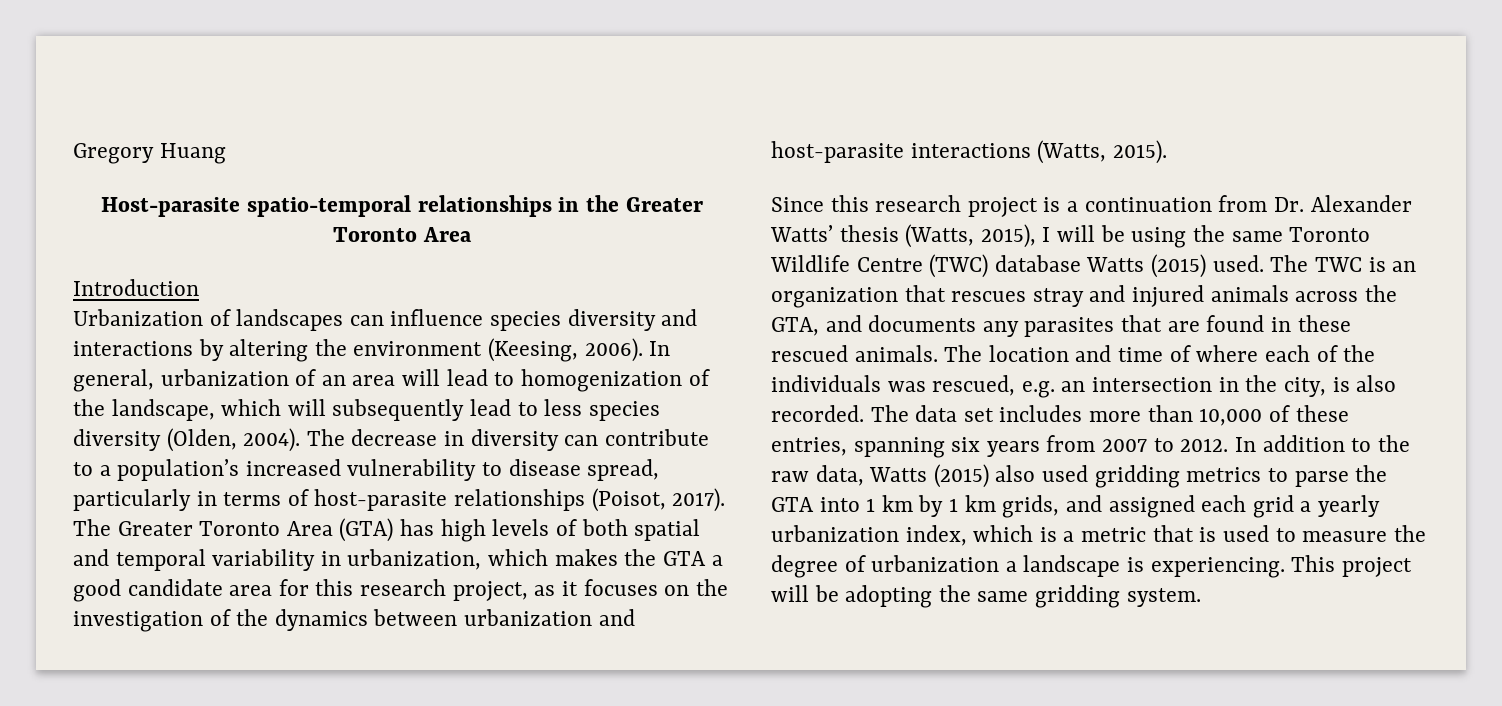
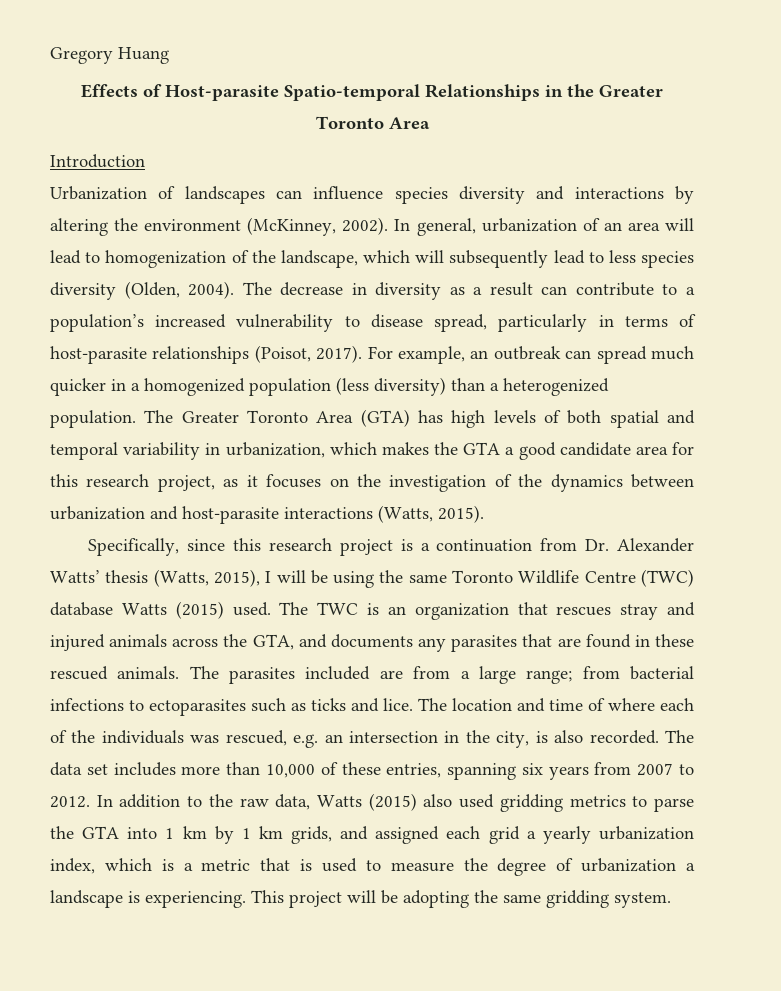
- Host-parasite spatio-temporal relationships in the Greater Toronto Area
+ Effects of Host-parasite Spatio-temporal Relationships in the Greater Toronto Area
- Urbanization of landscapes can influence species diversity and interactions by altering the environment (Keesing, 2006).
+ Urbanization of landscapes can influence species diversity and interactions by altering the environment (McKinney, 2002).
- The decrease in diversity can contribute to a population’s increased vulnerability to disease spread, particularly in terms of host-parasite relationships (Poisot, 2017).
+ The decrease in diversity as a result can contribute to a population’s increased vulnerability to disease spread, particularly in terms of host-parasite relationships (Poisot, 2017).
+ For example, an outbreak can spread much quicker in a homogenized population (less diversity) than a heterogenized population.
- Since this research project is a continuation from Dr. Alexander Watts’ thesis (Watts, 2015), I will be using the same Toronto Wildlife Centre (TWC) database Watts (2015) used.
+ Specifically, since this research project is a continuation from Dr. Alexander Watts’ thesis (Watts, 2015), I will be using the same Toronto Wildlife Centre (TWC) database Watts (2015) used.
- The location and time of where each of the individuals was rescued, e.g. an intersection in the city, is also recorded.
+ The parasites included are from a large range; from bacterial infections to ectoparasites such as ticks and lice. The location and time of where each of the individuals was rescued, e.g. an intersection in the city, is also recorded.

